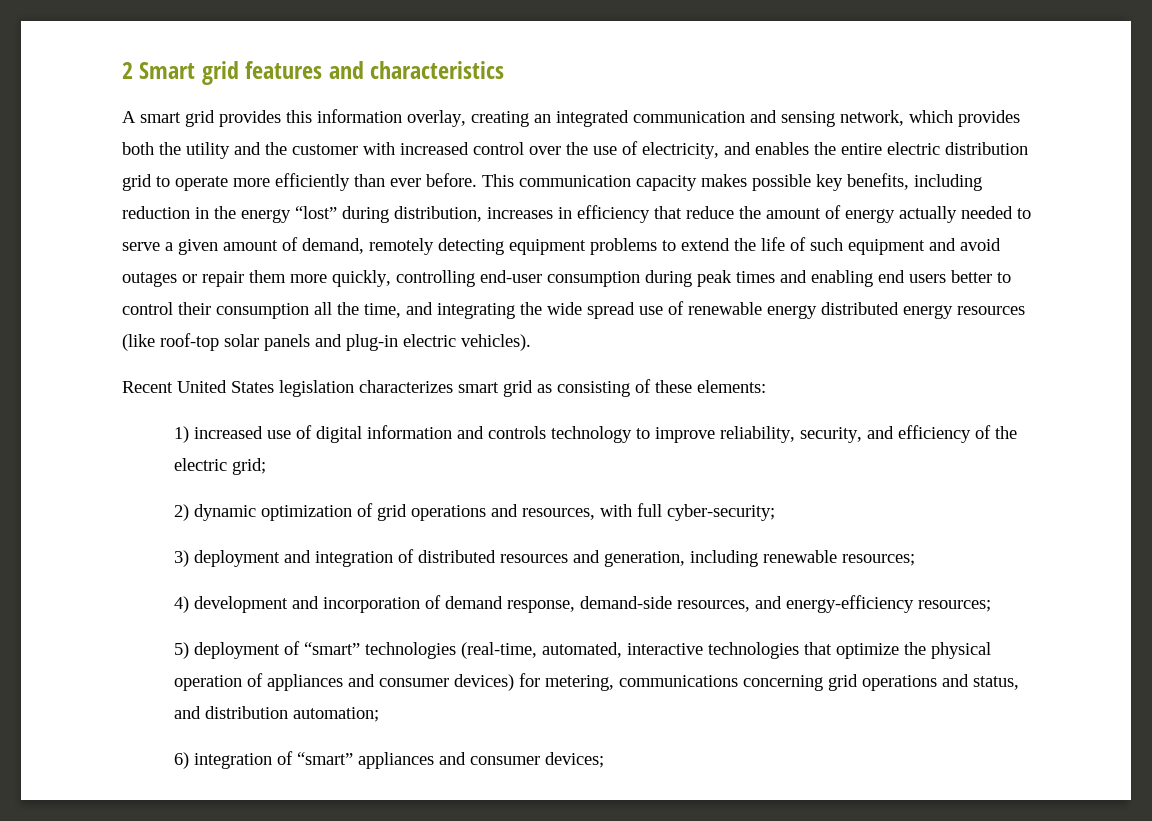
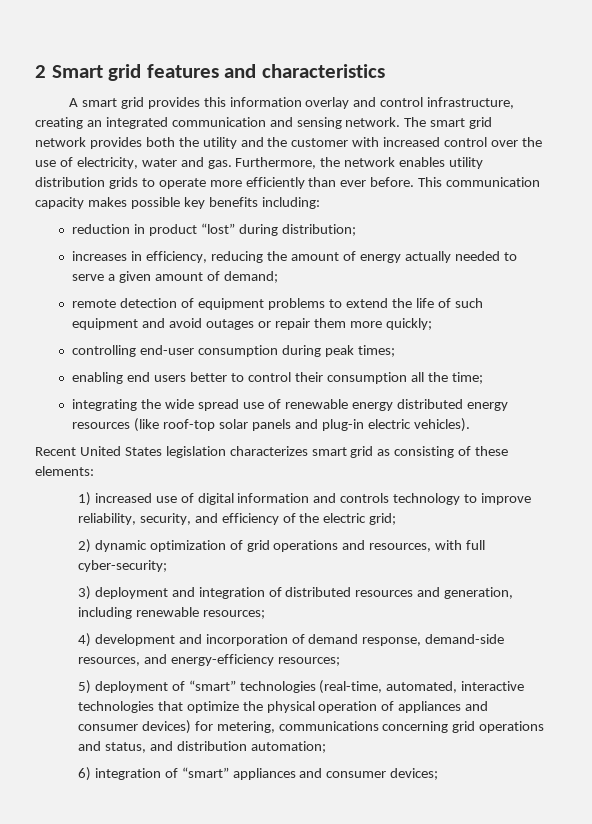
- A smart grid provides this information overlay, creating an integrated communication and sensing network, which provides both the utility and the customer with increased control over the use of electricity, and enables the entire electric distribution grid to operate more efficiently than ever before.
+ A smart grid provides this information overlay and control infrastructure, creating an integrated communication and sensing network. The smart grid network provides both the utility and the customer with increased control over the use of electricity, water and gas. Furthermore, the network enables utility distribution grids to operate more efficiently than ever before.
- This communication capacity makes possible key benefits, including reduction in the energy “lost” during distribution, increases in efficiency that reduce the amount of energy actually needed to serve a given amount of demand, remotely detecting equipment problems to extend the life of such equipment and avoid outages or repair them more quickly, controlling end-user consumption during peak times and enabling end users better to control their consumption all the time, and integrating the wide spread use of renewable energy distributed energy resources (like roof-top solar panels and plug-in electric vehicles).
+ This communication capacity makes possible key benefits including:
+ reduction in product “lost” during distribution;
+ increases in efficiency, reducing the amount of energy actually needed to serve a given amount of demand;
+ remote detection of equipment problems to extend the life of such equipment and avoid outages or repair them more quickly;
+ controlling end-user consumption during peak times;
+ enabling end users better to control their consumption all the time;
+ integrating the wide spread use of renewable energy distributed energy resources (like roof-top solar panels and plug-in electric vehicles).

